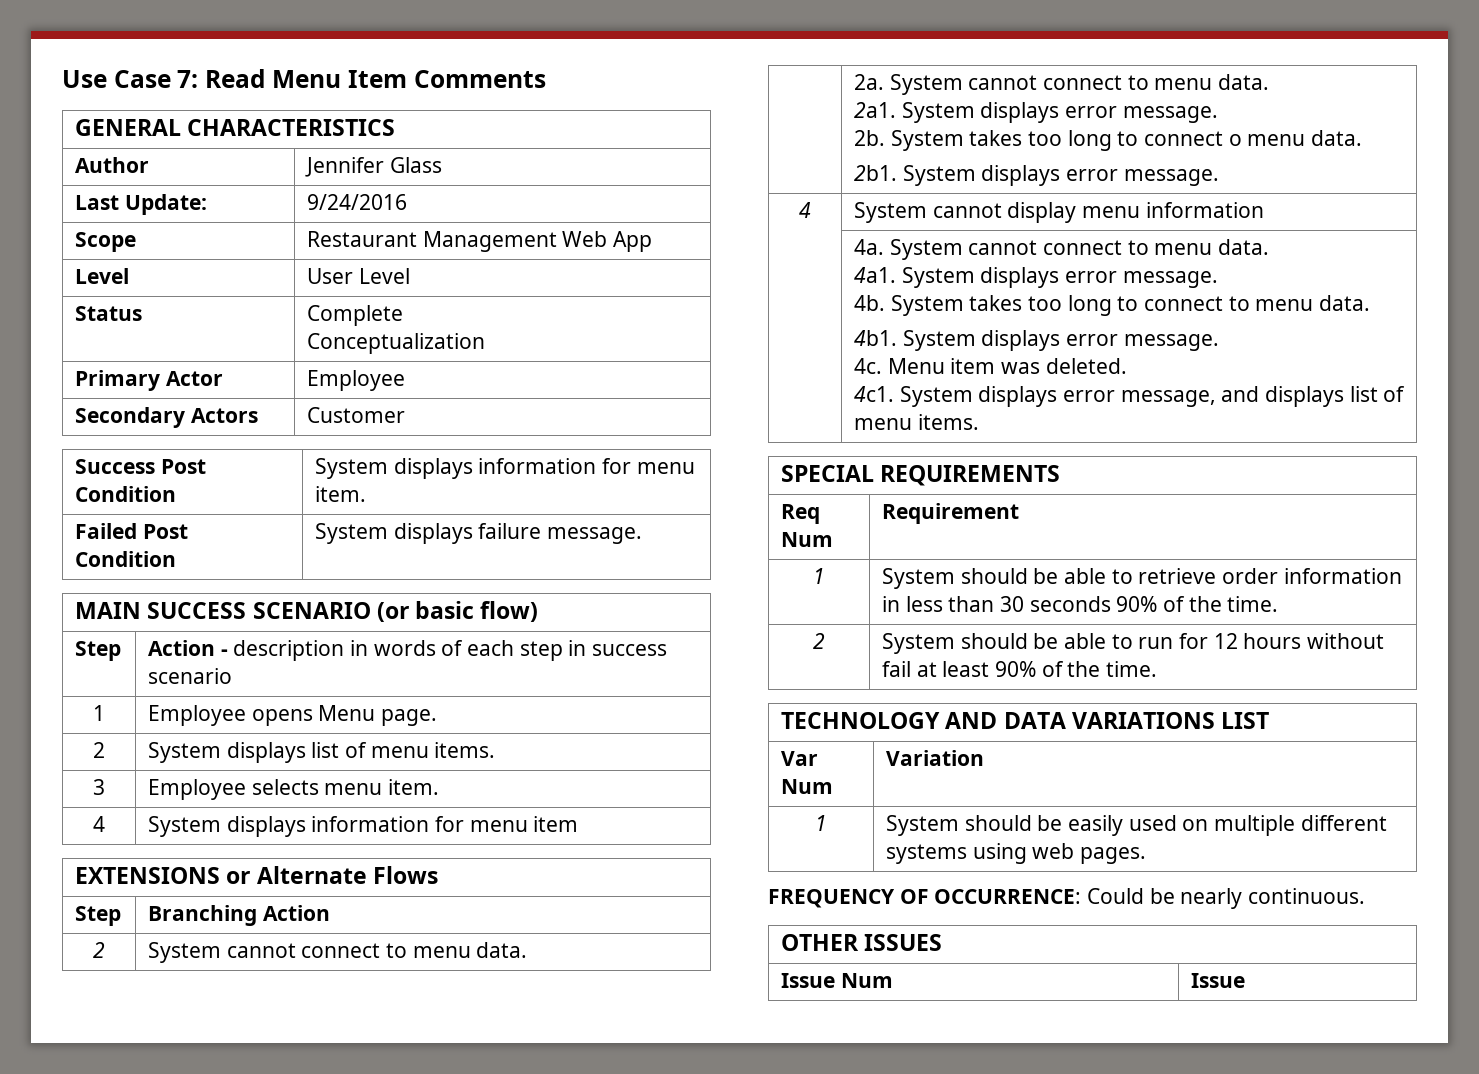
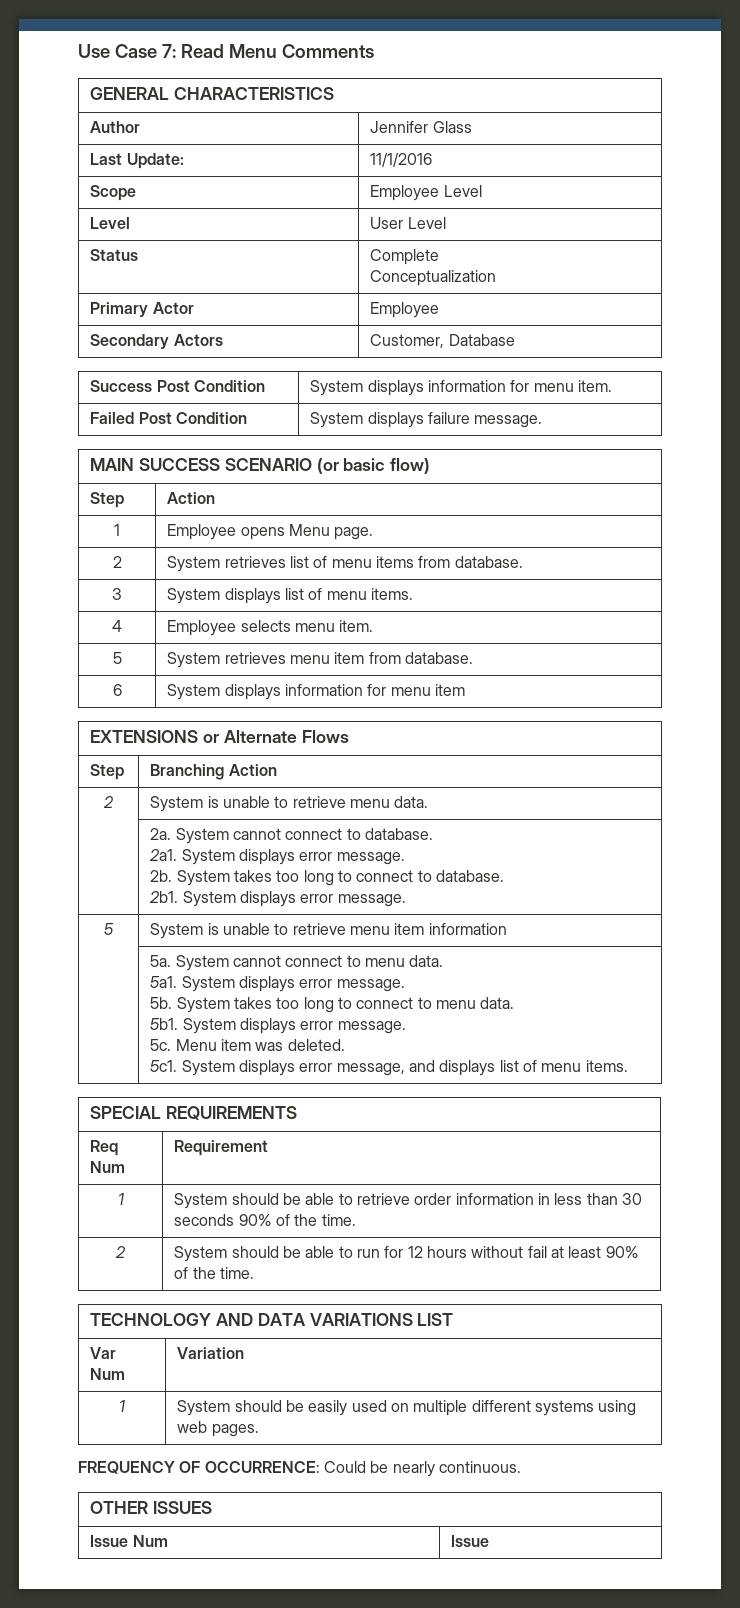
- Use Case 7: Read Menu Item Comments
+ Use Case 7: Read Menu Comments
- Last Update: | 9/24/2016
+ Last Update: | 11/1/2016
- Scope | Restaurant Management Web App
+ Scope | Employee Level
- Secondary Actors | Customer
+ Secondary Actors | Customer, Database
- Step | Action - description in words of each step in success scenario
+ Step | Action
- 2 | System displays list of menu items.
+ 2 | System retrieves list of menu items from database.
+ 3 | System displays list of menu items.
- 3 | Employee selects menu item.
+ 4 | Employee selects menu item.
- 4 | System displays information for menu item
+ 5 | System retrieves menu item from database.
+ 6 | System displays information for menu item
- 2 | System cannot connect to menu data.
+ 2 | System is unable to retrieve menu data.
- | 2a. System cannot connect to menu data.
+ | 2a. System cannot connect to database.
  2a1. System displays error message.
- 2b. System takes too long to connect o menu data.
+ 2b. System takes too long to connect to database.
- 4 | System cannot display menu information
+ 5 | System is unable to retrieve menu item information
- 4a. System cannot connect to menu data.
- 4a1. System displays error message.
- 4b.
+ 5a. System cannot connect to menu data.
+ 5a1. System displays error message.
+ 5b.
- 4b1. System displays error message.
- 4c.
+ 5b1. System displays error message.
+ 5c.
- 4c1.
+ 5c1.

